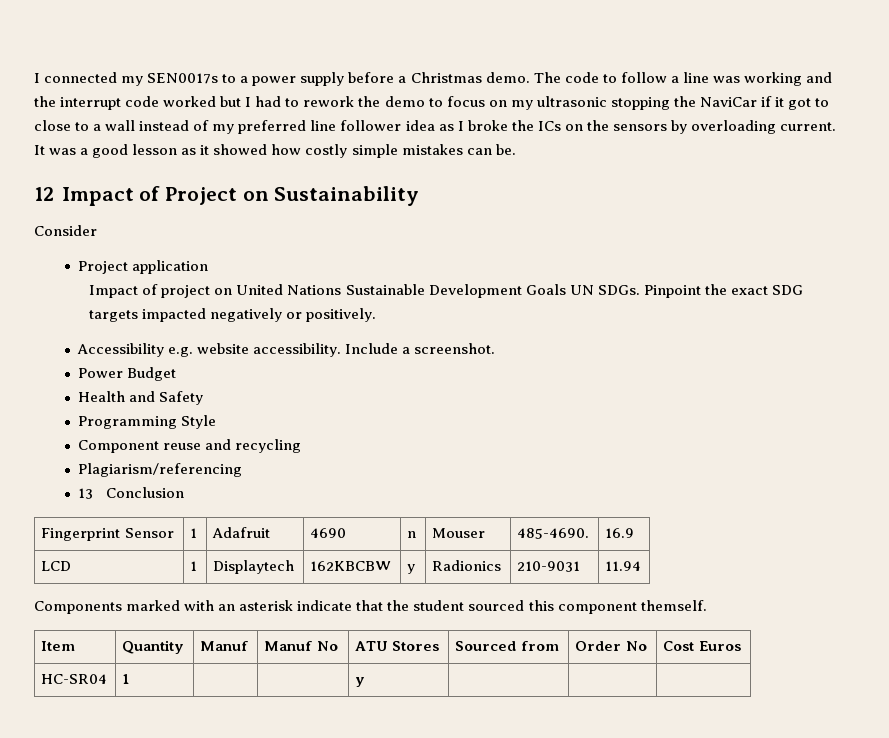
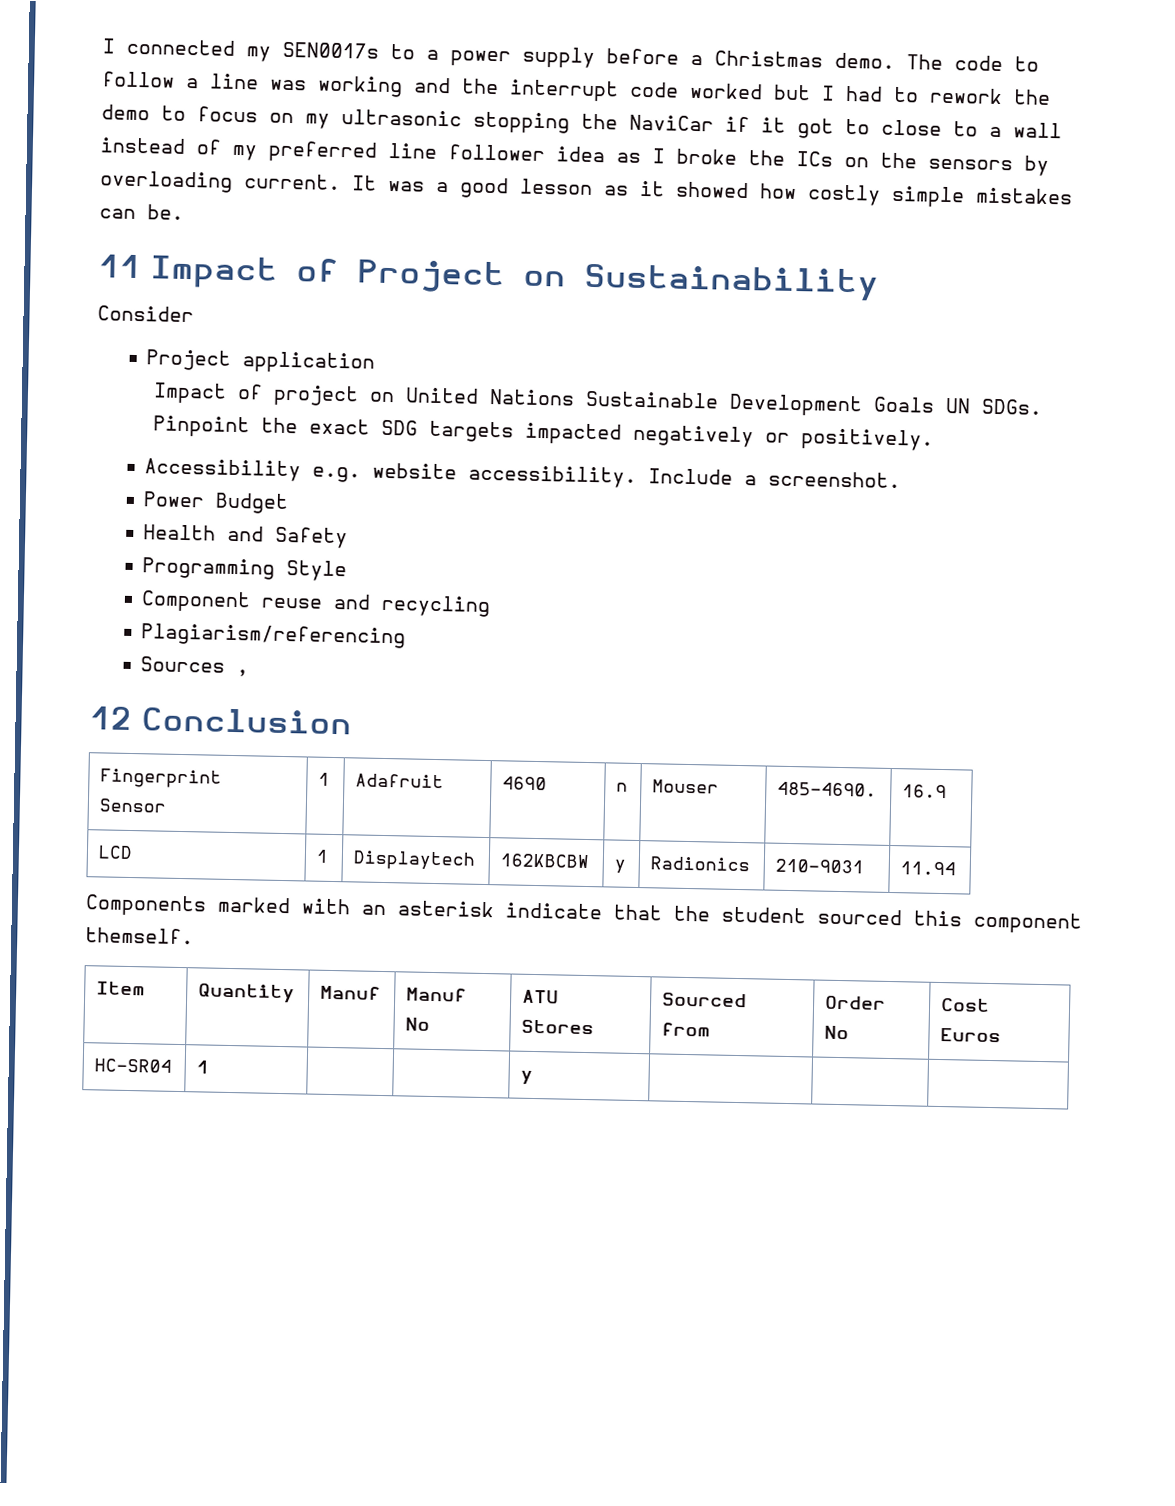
- 12 Impact of Project on Sustainability
+ 11 Impact of Project on Sustainability
- 13 Conclusion
+ Sources ,
+ 12 Conclusion

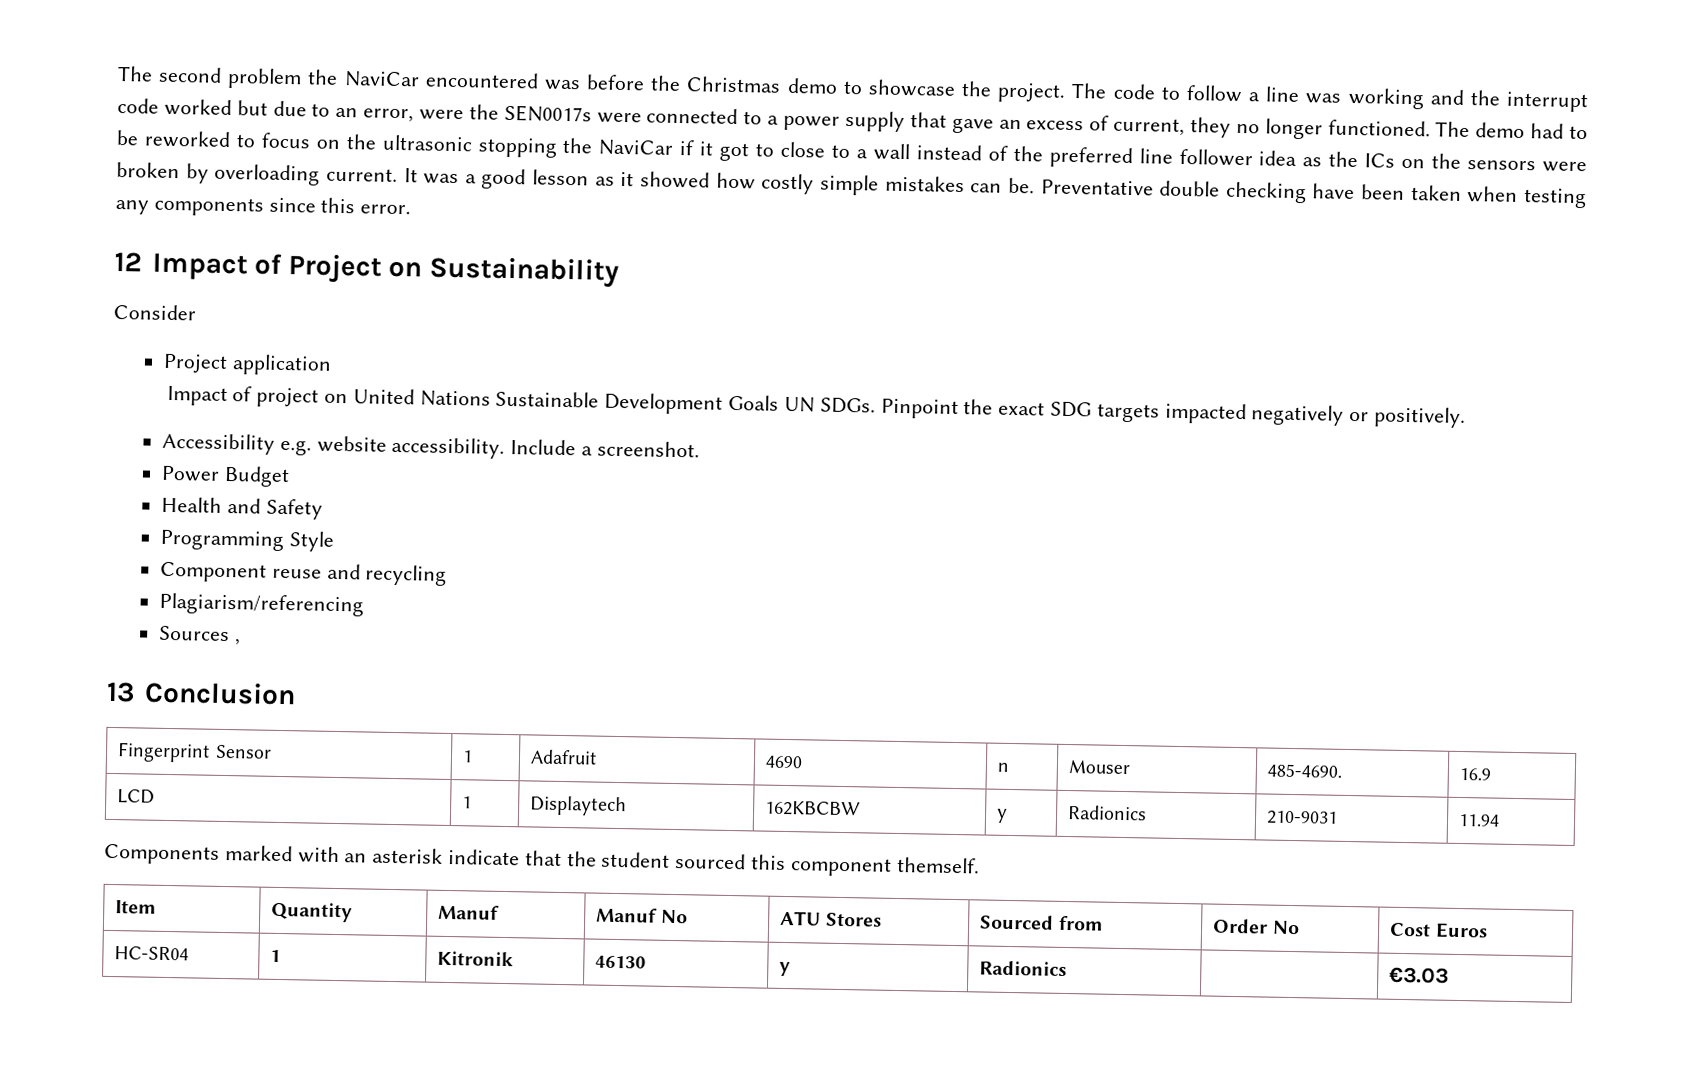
- I connected my SEN0017s to a power supply before a Christmas demo.
+ The second problem the NaviCar encountered was before the Christmas demo to showcase the project.
- The code to follow a line was working and the interrupt code worked but I had to rework the demo to focus on my ultrasonic stopping the NaviCar if it got to close to a wall instead of my preferred line follower idea as I broke the ICs on the sensors by overloading current.
+ The code to follow a line was working and the interrupt code worked but due to an error, were the SEN0017s were connected to a power supply that gave an excess of current, they no longer functioned. The demo had to be reworked to focus on the ultrasonic stopping the NaviCar if it got to close to a wall instead of the preferred line follower idea as the ICs on the sensors were broken by overloading current.
- It was a good lesson as it showed how costly simple mistakes can be.
- 11 Impact of Project on Sustainability
+ It was a good lesson as it showed how costly simple mistakes can be. Preventative double checking have been taken when testing any components since this error.
+ 12 Impact of Project on Sustainability
- 12 Conclusion
+ 13 Conclusion
- HC-SR04 | 1 | | | y | | |
+ HC-SR04 | 1 | Kitronik | 46130 | y | Radionics | | €3.03

